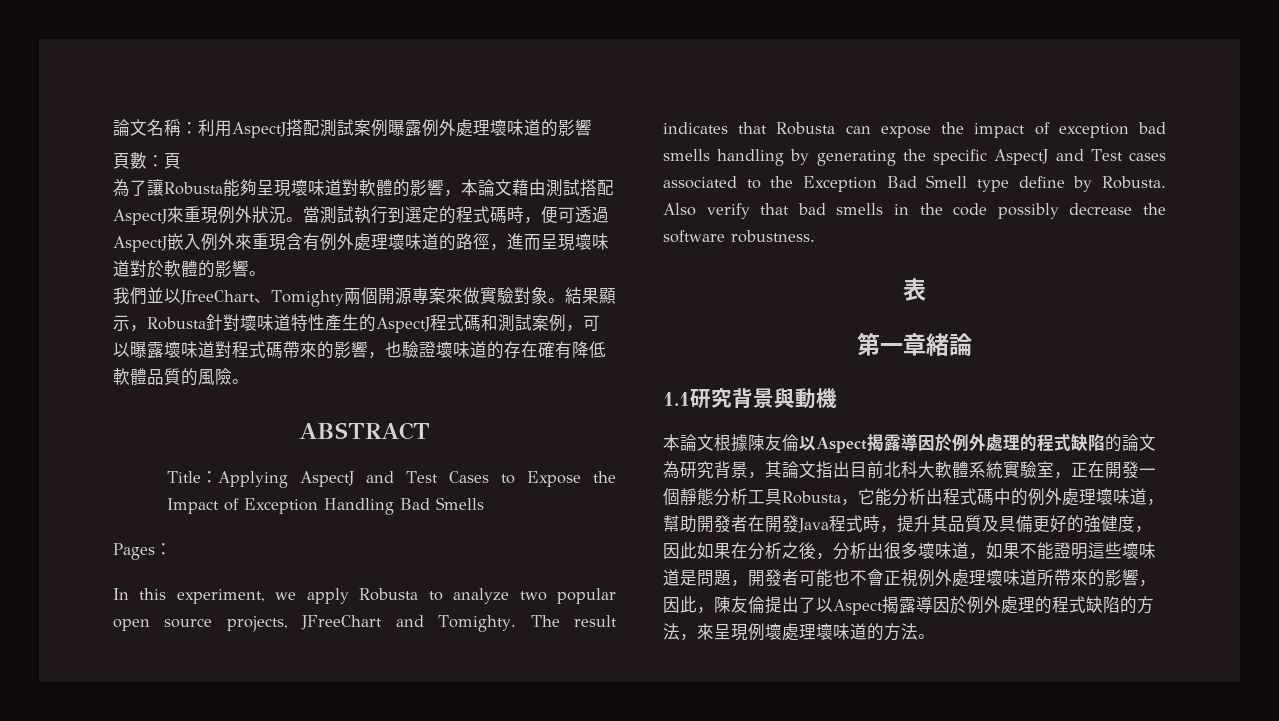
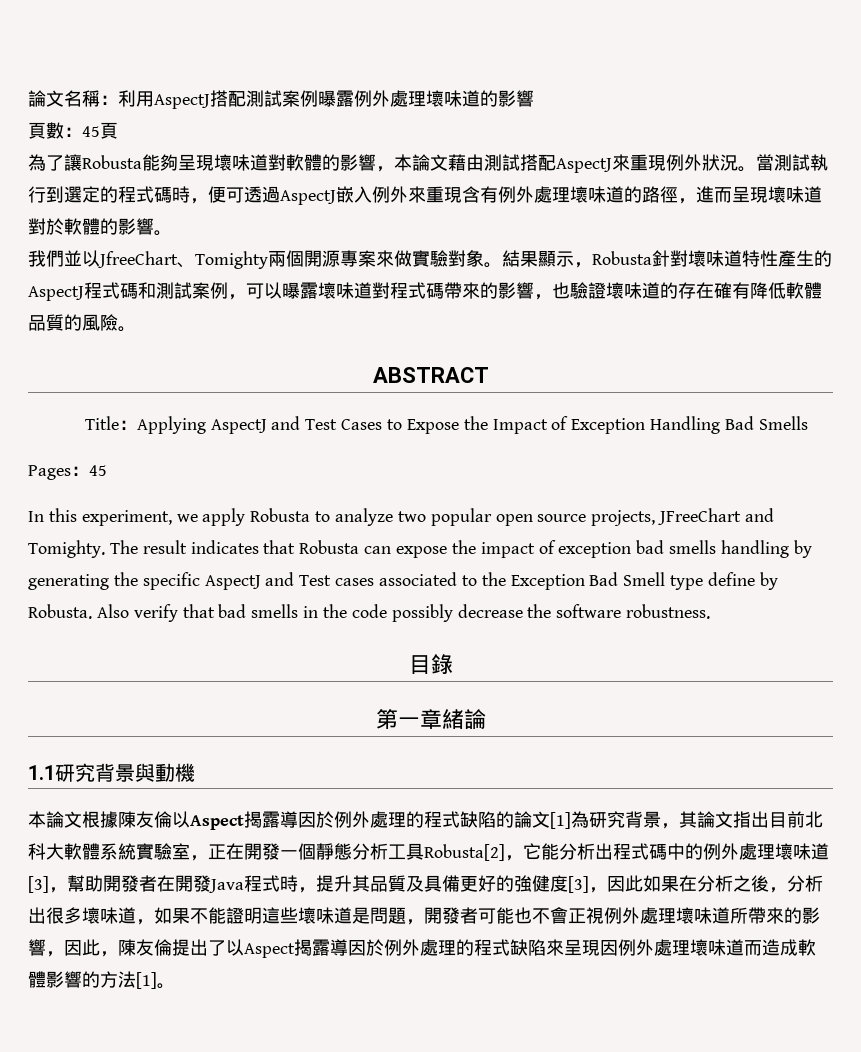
- 頁數：頁
+ 頁數：45頁
- Pages：
+ Pages：45
- 表
+ 目錄
- 本論文根據陳友倫以Aspect揭露導因於例外處理的程式缺陷的論文為研究背景，其論文指出目前北科大軟體系統實驗室，正在開發一個靜態分析工具Robusta，它能分析出程式碼中的例外處理壞味道，幫助開發者在開發Java程式時，提升其品質及具備更好的強健度，因此如果在分析之後，分析出很多壞味道，如果不能證明這些壞味道是問題，開發者可能也不會正視例外處理壞味道所帶來的影響，因此，陳友倫提出了以Aspect揭露導因於例外處理的程式缺陷的方法，來呈現例壞處理壞味道的方法。
+ 本論文根據陳友倫以Aspect揭露導因於例外處理的程式缺陷的論文[1]為研究背景，其論文指出目前北科大軟體系統實驗室，正在開發一個靜態分析工具Robusta[2]，它能分析出程式碼中的例外處理壞味道[3]，幫助開發者在開發Java程式時，提升其品質及具備更好的強健度[3]，因此如果在分析之後，分析出很多壞味道，如果不能證明這些壞味道是問題，開發者可能也不會正視例外處理壞味道所帶來的影響，因此，陳友倫提出了以Aspect揭露導因於例外處理的程式缺陷來呈現因例外處理壞味道而造成軟體影響的方法[1]。

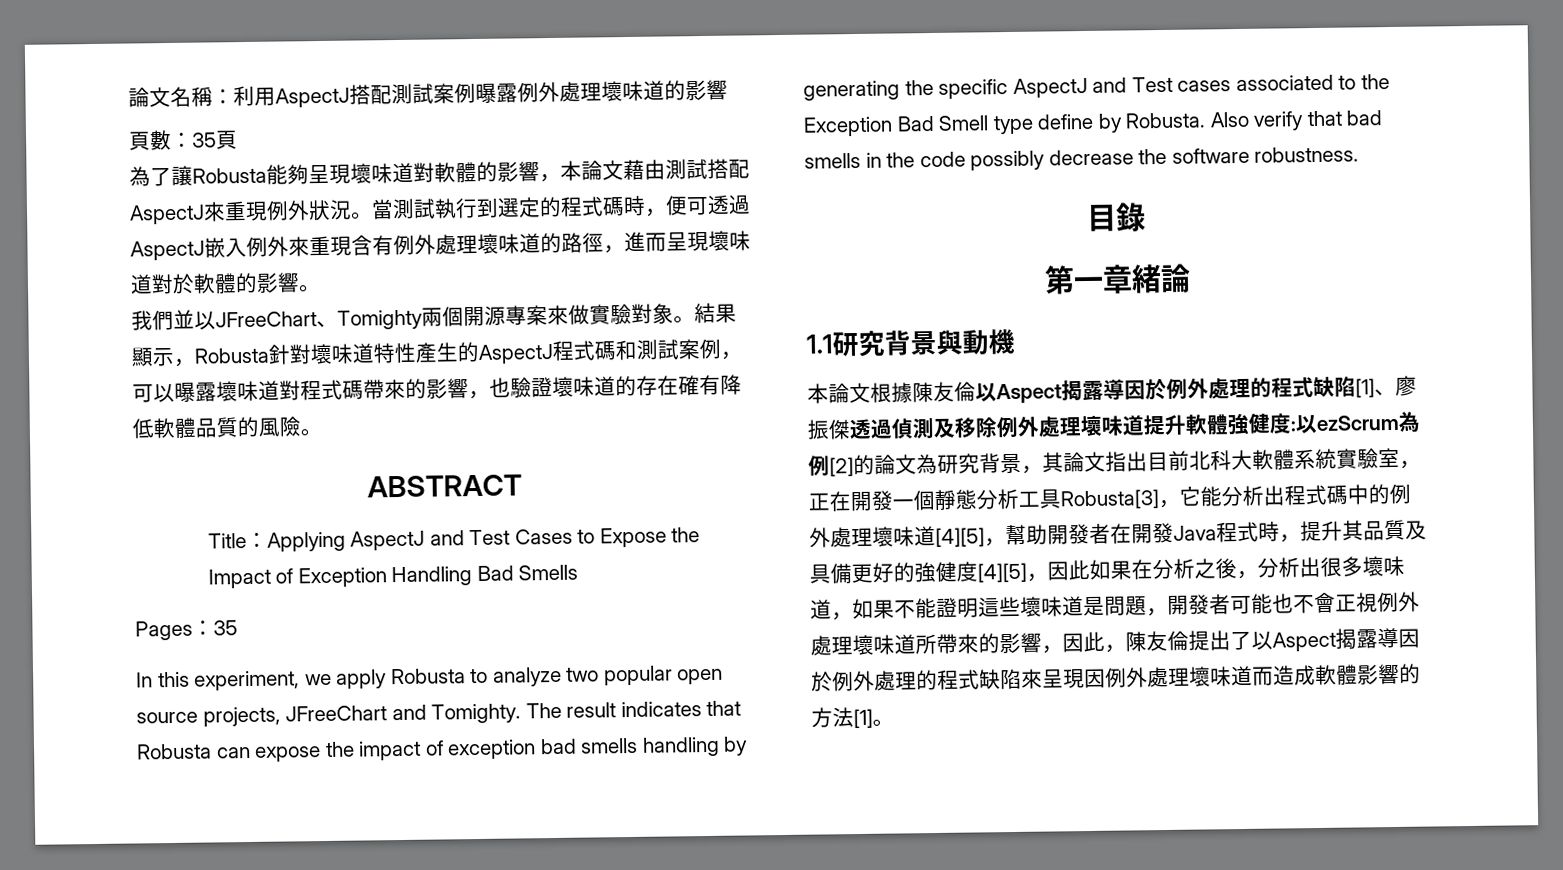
- 頁數：45頁
+ 頁數：35頁
- 我們並以JfreeChart、Tomighty兩個開源專案來做實驗對象。
+ 我們並以JFreeChart、Tomighty兩個開源專案來做實驗對象。
- Pages：45
+ Pages：35
- 本論文根據陳友倫以Aspect揭露導因於例外處理的程式缺陷的論文[1]為研究背景，其論文指出目前北科大軟體系統實驗室，正在開發一個靜態分析工具Robusta[2]，它能分析出程式碼中的例外處理壞味道[3]，幫助開發者在開發Java程式時，提升其品質及具備更好的強健度[3]，因此如果在分析之後，分析出很多壞味道，如果不能證明這些壞味道是問題，開發者可能也不會正視例外處理壞味道所帶來的影響，因此，陳友倫提出了以Aspect揭露導因於例外處理的程式缺陷來呈現因例外處理壞味道而造成軟體影響的方法[1]。
+ 本論文根據陳友倫以Aspect揭露導因於例外處理的程式缺陷[1]、廖振傑透過偵測及移除例外處理壞味道提升軟體強健度:以ezScrum為例[2]的論文為研究背景，其論文指出目前北科大軟體系統實驗室，正在開發一個靜態分析工具Robusta[3]，它能分析出程式碼中的例外處理壞味道[4][5]，幫助開發者在開發Java程式時，提升其品質及具備更好的強健度[4][5]，因此如果在分析之後，分析出很多壞味道，如果不能證明這些壞味道是問題，開發者可能也不會正視例外處理壞味道所帶來的影響，因此，陳友倫提出了以Aspect揭露導因於例外處理的程式缺陷來呈現因例外處理壞味道而造成軟體影響的方法[1]。

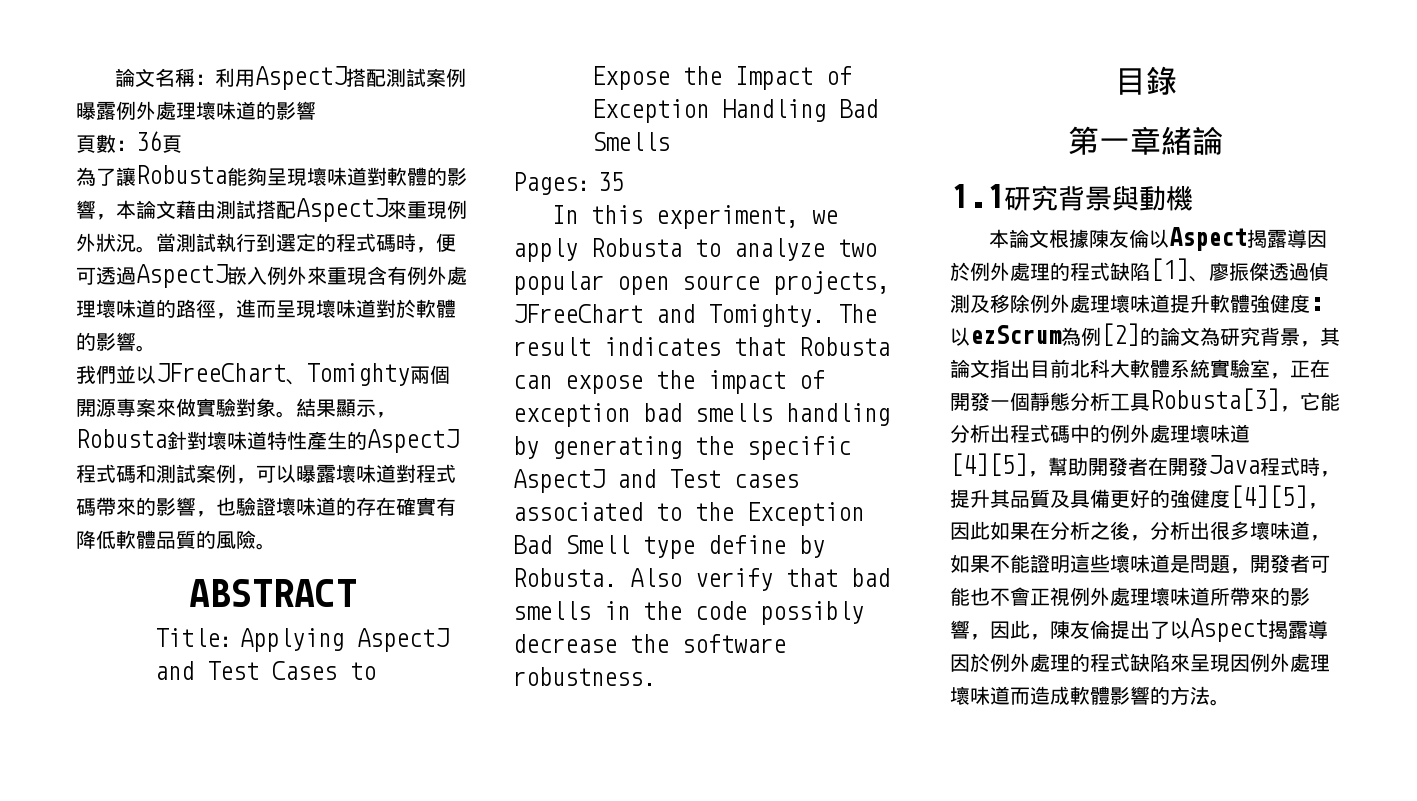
- 頁數：35頁
+ 頁數：36頁
- 結果顯示，Robusta針對壞味道特性產生的AspectJ程式碼和測試案例，可以曝露壞味道對程式碼帶來的影響，也驗證壞味道的存在確有降低軟體品質的風險。
+ 結果顯示，Robusta針對壞味道特性產生的AspectJ程式碼和測試案例，可以曝露壞味道對程式碼帶來的影響，也驗證壞味道的存在確實有降低軟體品質的風險。
- 以ezScrum為例[2]的論文為研究背景，其論文指出目前北科大軟體系統實驗室，正在開發一個靜態分析工具Robusta[3]，它能分析出程式碼中的例外處理壞味道[4][5]，幫助開發者在開發Java程式時，提升其品質及具備更好的強健度[4][5]，因此如果在分析之後，分析出很多壞味道，如果不能證明這些壞味道是問題，開發者可能也不會正視例外處理壞味道所帶來的影響，因此，陳友倫提出了以Aspect揭露導因於例外處理的程式缺陷來呈現因例外處理壞味道而造成軟體影響的方法[1]。
+ 以ezScrum為例[2]的論文為研究背景，其論文指出目前北科大軟體系統實驗室，正在開發一個靜態分析工具Robusta[3]，它能分析出程式碼中的例外處理壞味道[4][5]，幫助開發者在開發Java程式時，提升其品質及具備更好的強健度[4][5]，因此如果在分析之後，分析出很多壞味道，如果不能證明這些壞味道是問題，開發者可能也不會正視例外處理壞味道所帶來的影響，因此，陳友倫提出了以Aspect揭露導因於例外處理的程式缺陷來呈現因例外處理壞味道而造成軟體影響的方法。

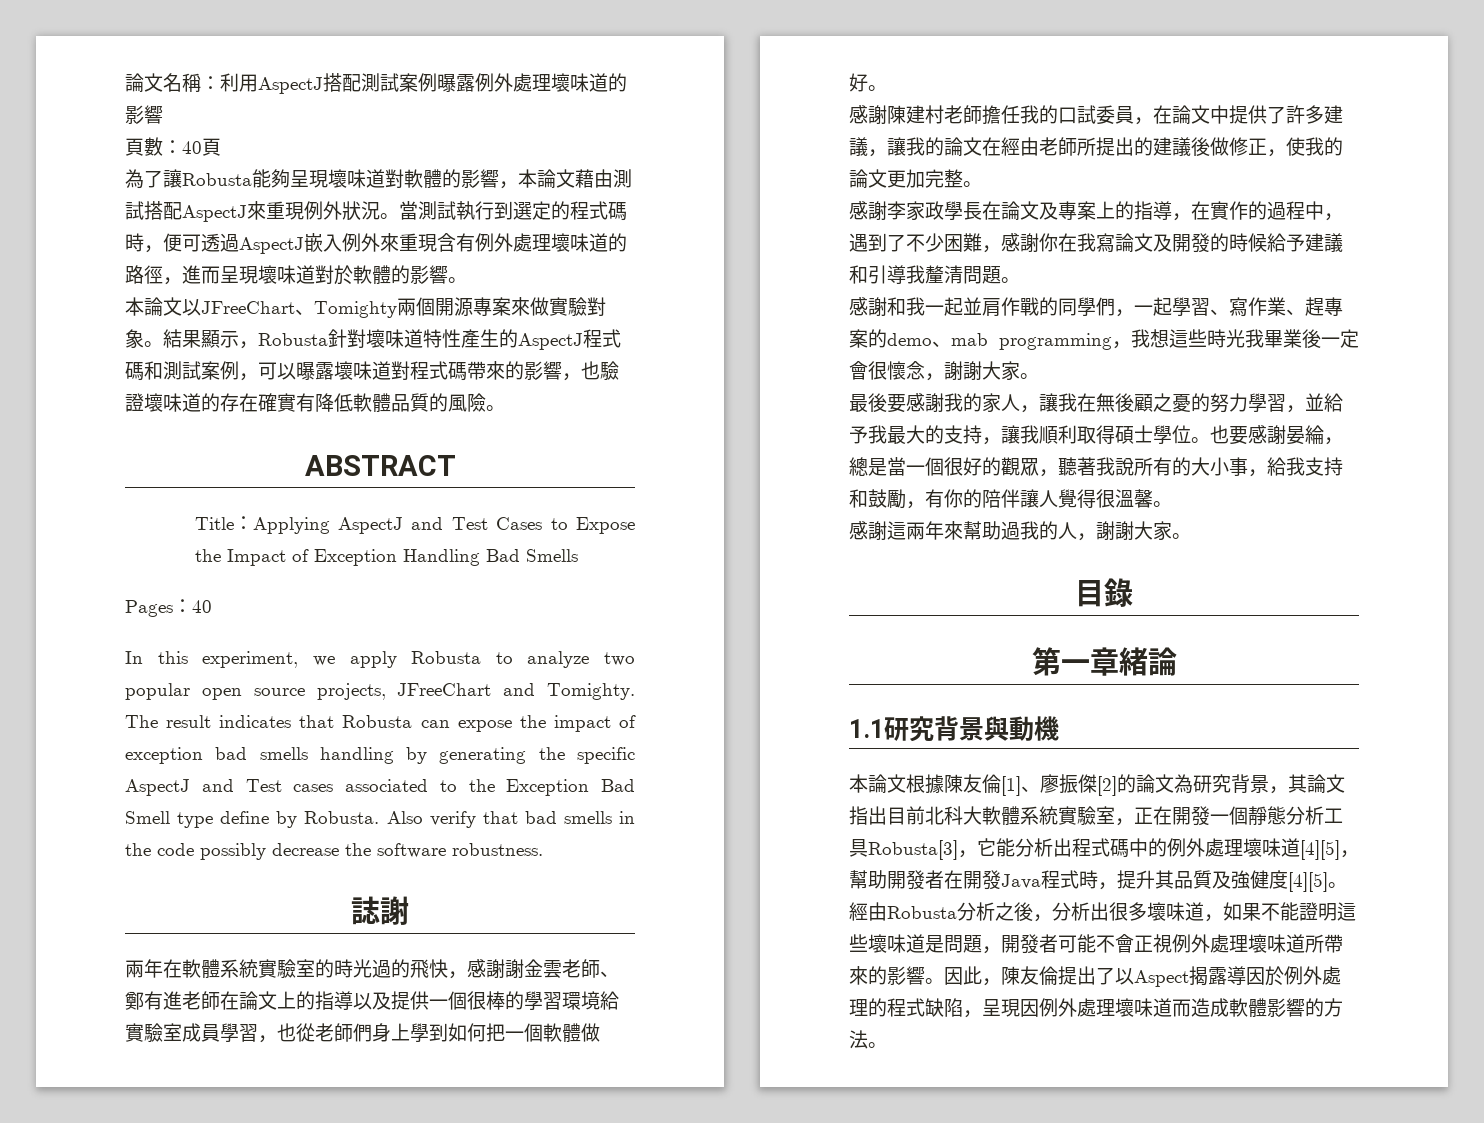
- 頁數：36頁
+ 頁數：40頁
- 我們並以JFreeChart、Tomighty兩個開源專案來做實驗對象。
+ 本論文以JFreeChart、Tomighty兩個開源專案來做實驗對象。
- Pages：35
+ Pages：40
+ 誌謝
+ 兩年在軟體系統實驗室的時光過的飛快，感謝謝金雲老師、鄭有進老師在論文上的指導以及提供一個很棒的學習環境給實驗室成員學習，也從老師們身上學到如何把一個軟體做好。
+ 感謝陳建村老師擔任我的口試委員，在論文中提供了許多建議，讓我的論文在經由老師所提出的建議後做修正，使我的論文更加完整。
+ 感謝李家政學長在論文及專案上的指導，在實作的過程中，遇到了不少困難，感謝你在我寫論文及開發的時候給予建議和引導我釐清問題。
+ 感謝和我一起並肩作戰的同學們，一起學習、寫作業、趕專案的demo、mab programming，我想這些時光我畢業後一定會很懷念，謝謝大家。
+ 最後要感謝我的家人，讓我在無後顧之憂的努力學習，並給予我最大的支持，讓我順利取得碩士學位。也要感謝晏綸，總是當一個很好的觀眾，聽著我說所有的大小事，給我支持和鼓勵，有你的陪伴讓人覺得很溫馨。
+ 感謝這兩年來幫助過我的人，謝謝大家。
- 本論文根據陳友倫以Aspect揭露導因於例外處理的程式缺陷[1]、廖振傑透過偵測及移除例外處理壞味道提升軟體強健度:以ezScrum為例[2]的論文為研究背景，其論文指出目前北科大軟體系統實驗室，正在開發一個靜態分析工具Robusta[3]，它能分析出程式碼中的例外處理壞味道[4][5]，幫助開發者在開發Java程式時，提升其品質及具備更好的強健度[4][5]，因此如果在分析之後，分析出很多壞味道，如果不能證明這些壞味道是問題，開發者可能也不會正視例外處理壞味道所帶來的影響，因此，陳友倫提出了以Aspect揭露導因於例外處理的程式缺陷來呈現因例外處理壞味道而造成軟體影響的方法。
+ 本論文根據陳友倫[1]、廖振傑[2]的論文為研究背景，其論文指出目前北科大軟體系統實驗室，正在開發一個靜態分析工具Robusta[3]，它能分析出程式碼中的例外處理壞味道[4][5]，幫助開發者在開發Java程式時，提升其品質及強健度[4][5]。經由Robusta分析之後，分析出很多壞味道，如果不能證明這些壞味道是問題，開發者可能不會正視例外處理壞味道所帶來的影響。因此，陳友倫提出了以Aspect揭露導因於例外處理的程式缺陷，呈現因例外處理壞味道而造成軟體影響的方法。

